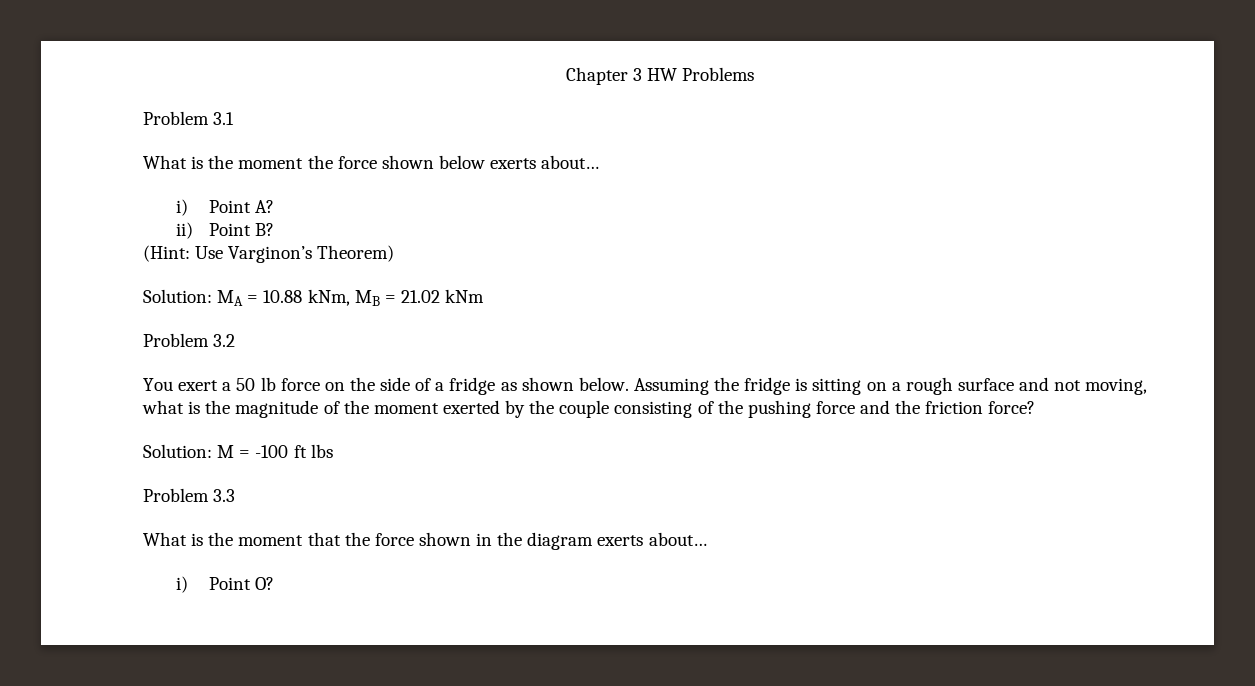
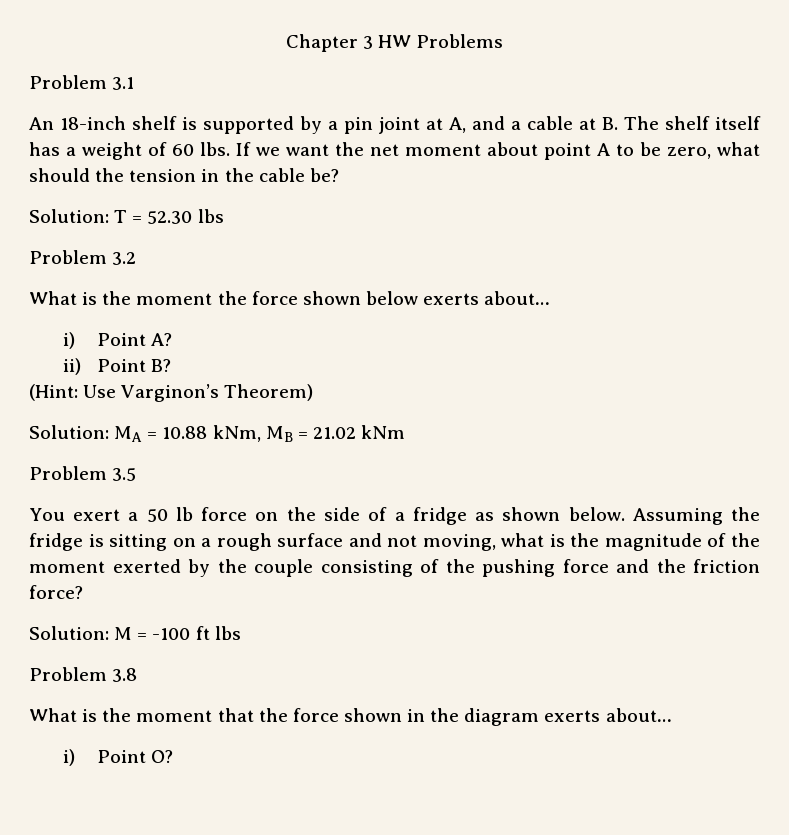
+ An 18-inch shelf is supported by a pin joint at A, and a cable at B. The shelf itself has a weight of 60 lbs. If we want the net moment about point A to be zero, what should the tension in the cable be?
+ Solution: T = 52.30 lbs
+ Problem 3.2
- Problem 3.2
+ Problem 3.5
- Problem 3.3
+ Problem 3.8

